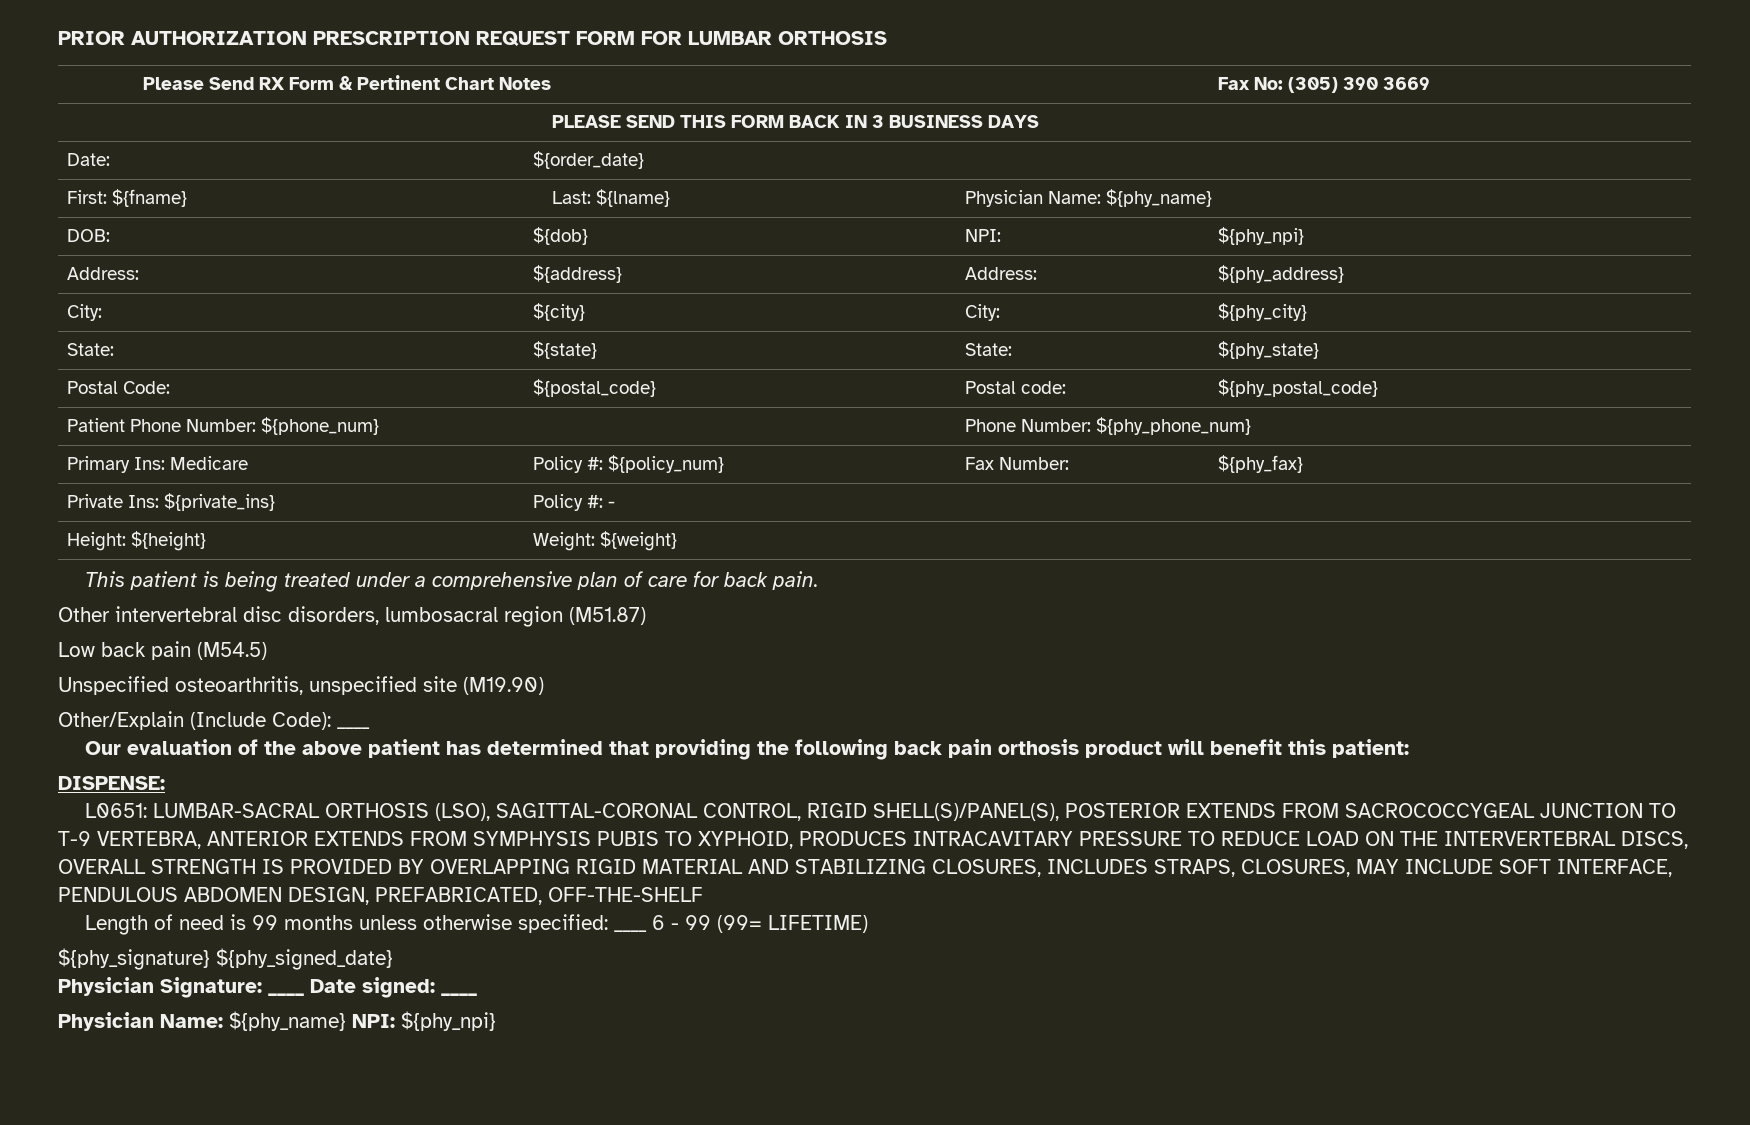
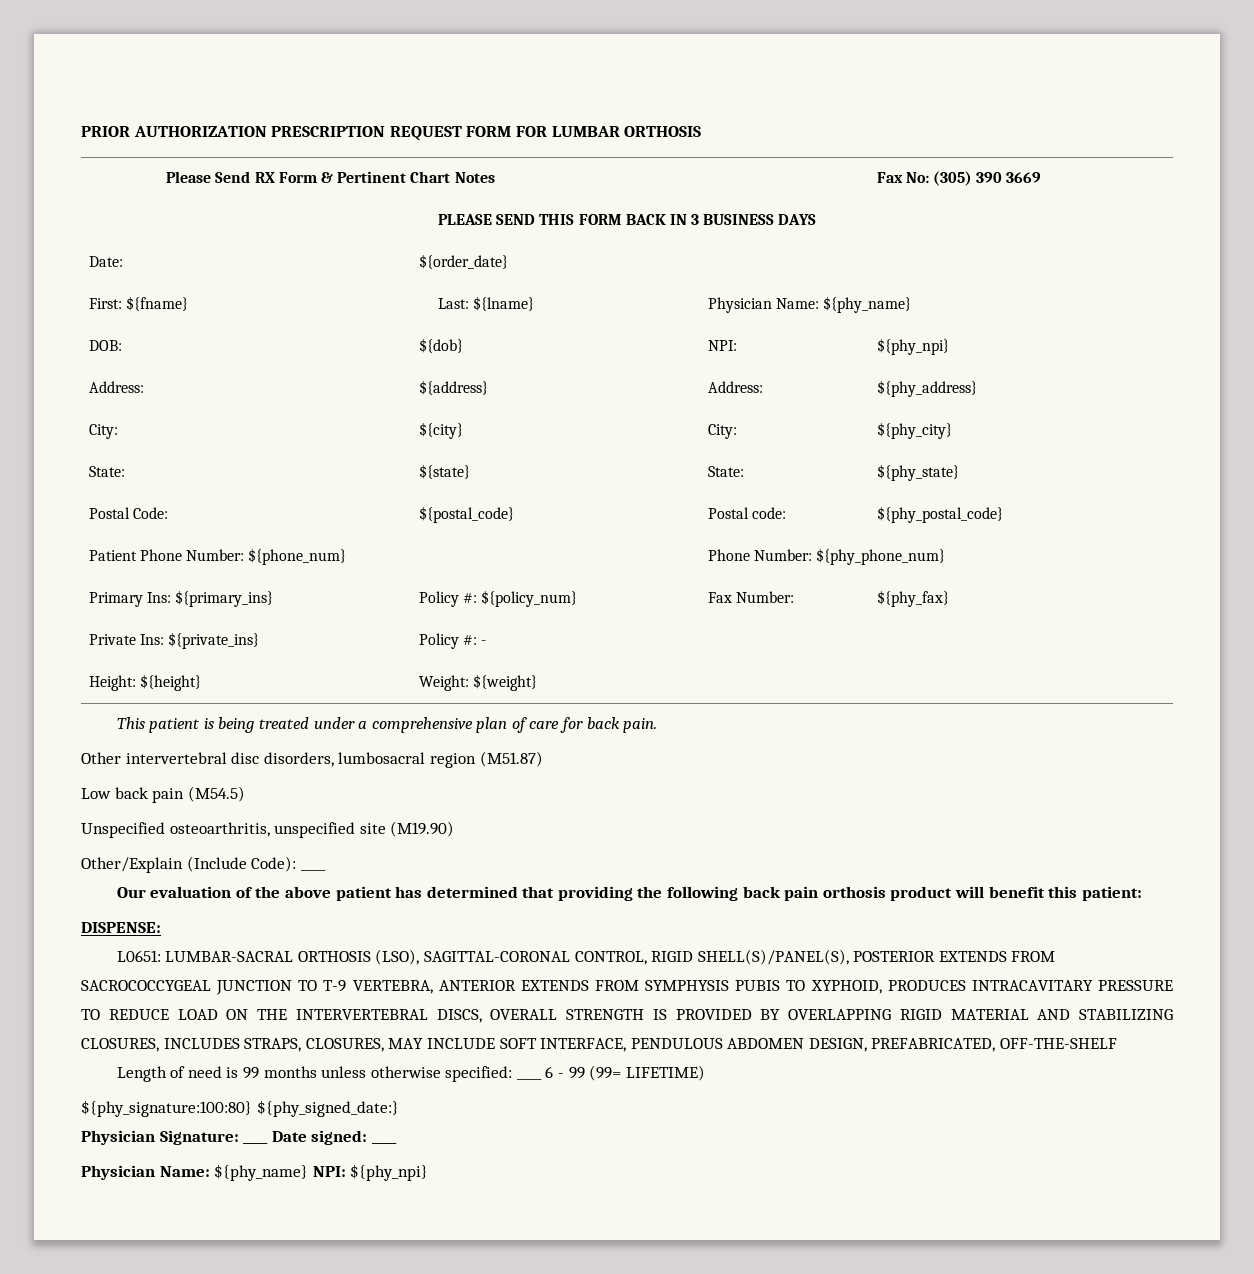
- Primary Ins: Medicare | Policy #: ${policy_num} | Fax Number: | ${phy_fax}
+ Primary Ins: ${primary_ins} | Policy #: ${policy_num} | Fax Number: | ${phy_fax}
- ${phy_signature} ${phy_signed_date}
+ ${phy_signature:100:80} ${phy_signed_date:}

